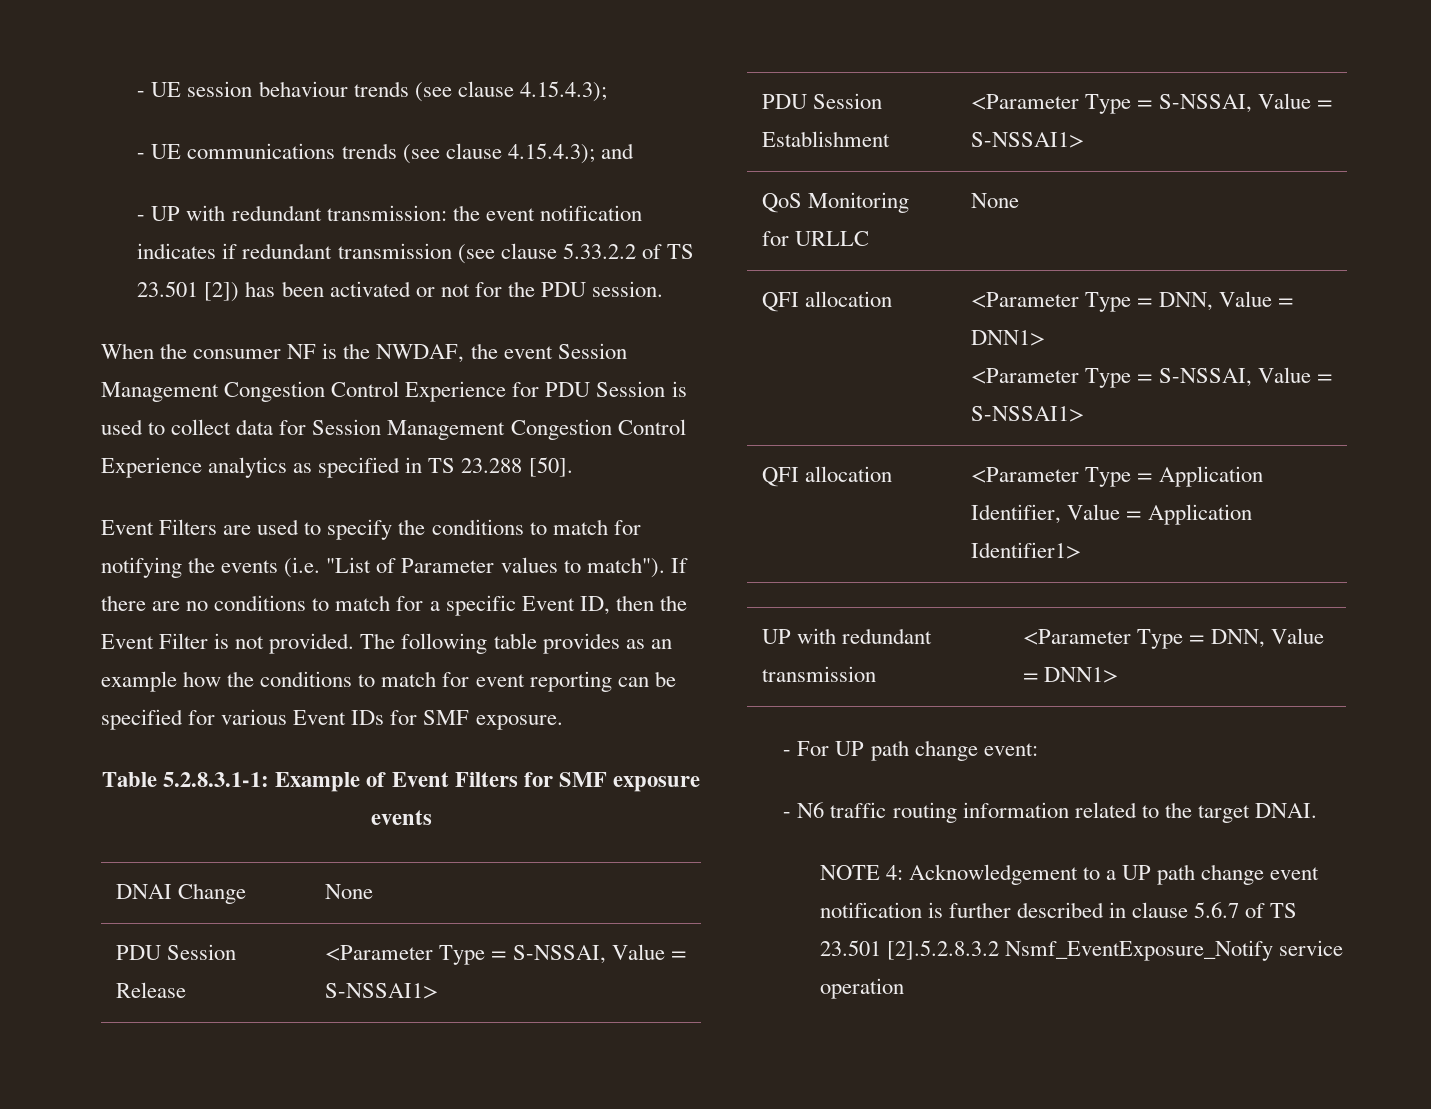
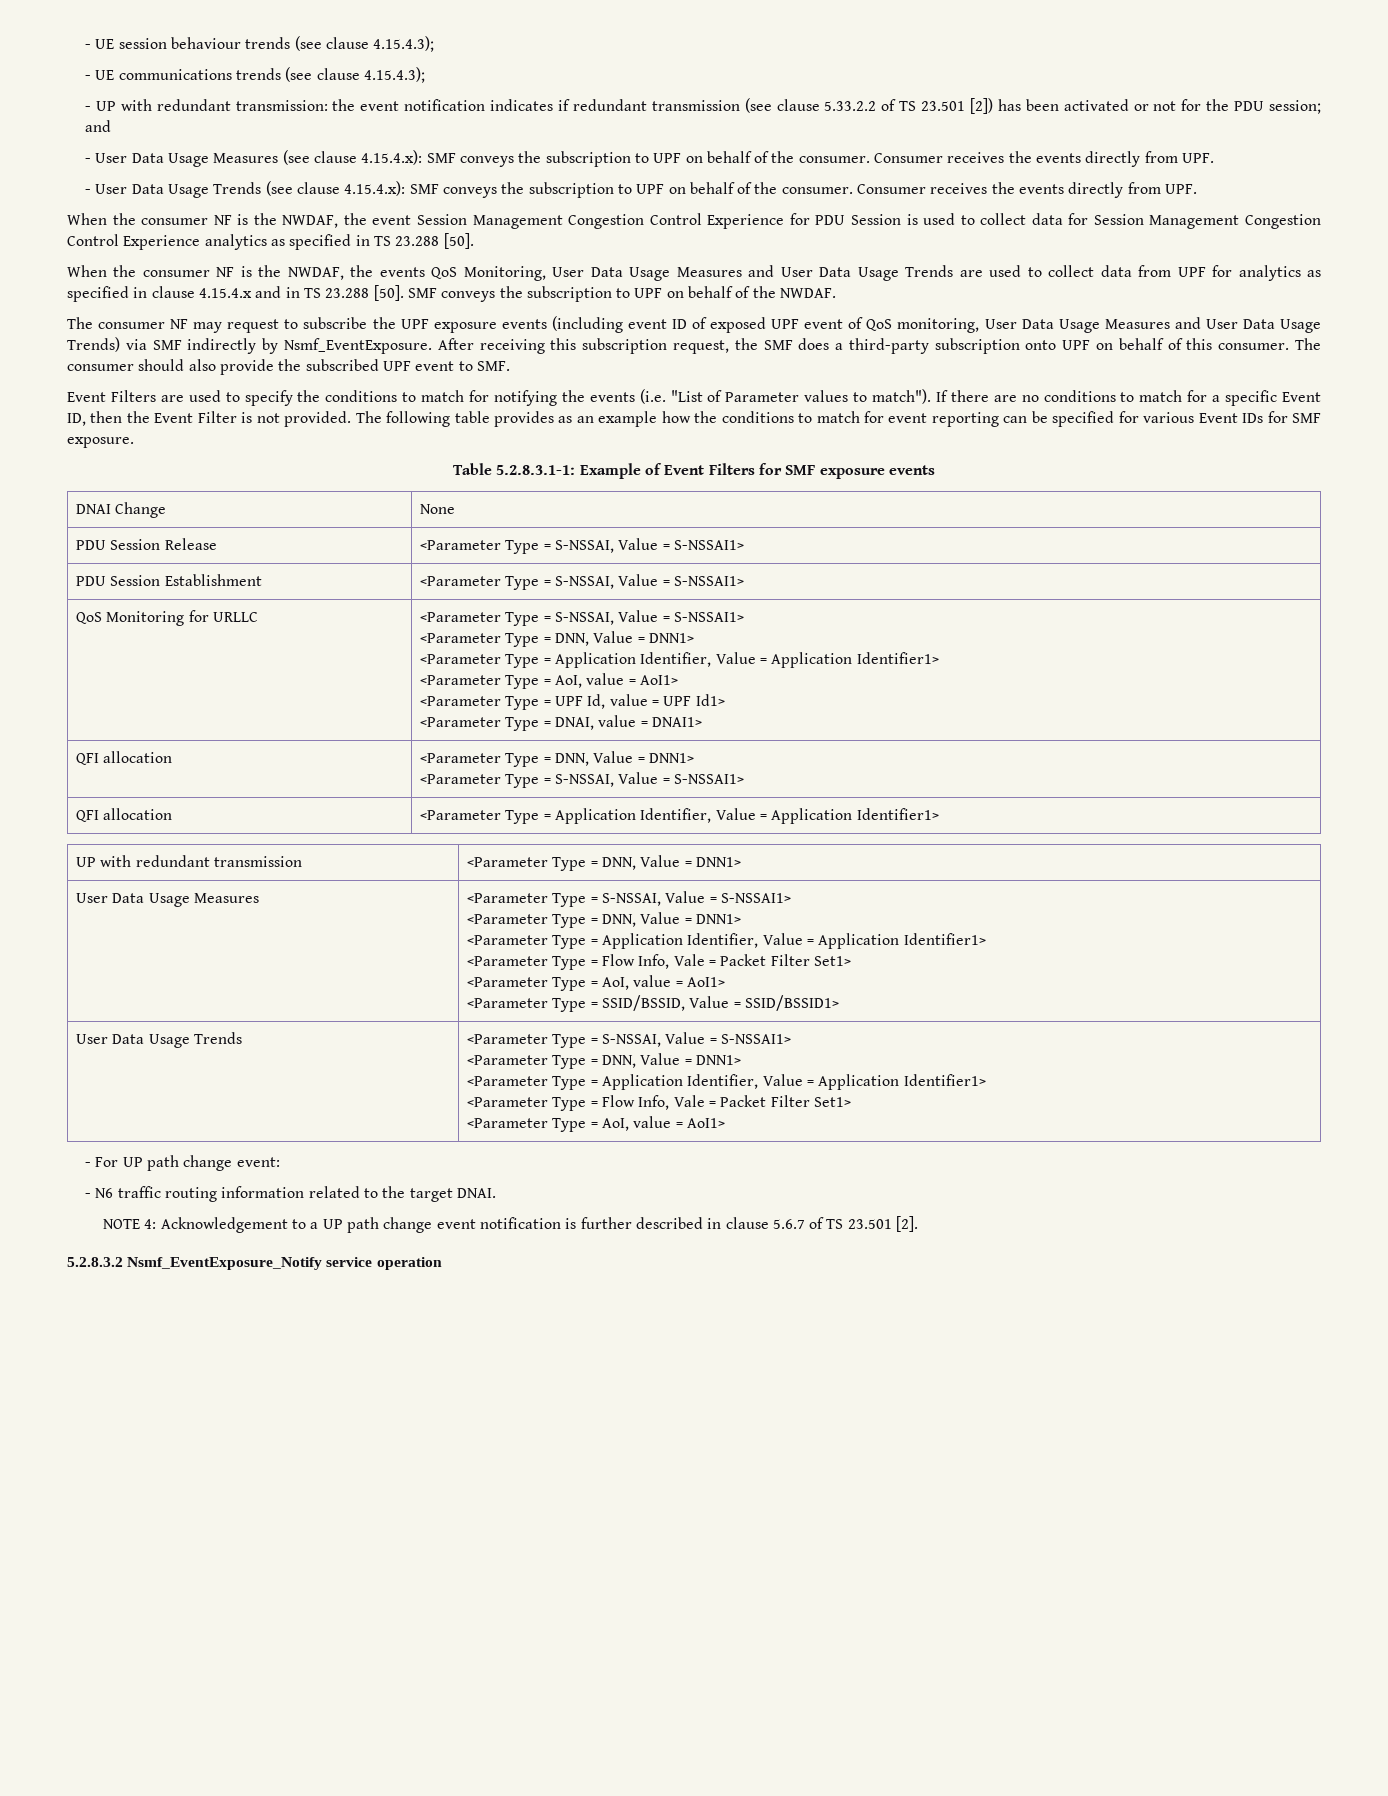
- - UE communications trends (see clause 4.15.4.3); and
+ - UE communications trends (see clause 4.15.4.3);
- - UP with redundant transmission: the event notification indicates if redundant transmission (see clause 5.33.2.2 of TS 23.501 [2]) has been activated or not for the PDU session.
+ - UP with redundant transmission: the event notification indicates if redundant transmission (see clause 5.33.2.2 of TS 23.501 [2]) has been activated or not for the PDU session; and
+ - User Data Usage Measures (see clause 4.15.4.x): SMF conveys the subscription to UPF on behalf of the consumer. Consumer receives the events directly from UPF.
+ - User Data Usage Trends (see clause 4.15.4.x): SMF conveys the subscription to UPF on behalf of the consumer. Consumer receives the events directly from UPF.
+ When the consumer NF is the NWDAF, the events QoS Monitoring, User Data Usage Measures and User Data Usage Trends are used to collect data from UPF for analytics as specified in clause 4.15.4.x and in TS 23.288 [50]. SMF conveys the subscription to UPF on behalf of the NWDAF.
+ The consumer NF may request to subscribe the UPF exposure events (including event ID of exposed UPF event of QoS monitoring, User Data Usage Measures and User Data Usage Trends) via SMF indirectly by Nsmf_EventExposure. After receiving this subscription request, the SMF does a third-party subscription onto UPF on behalf of this consumer. The consumer should also provide the subscribed UPF event to SMF.
- QoS Monitoring for URLLC | None
+ QoS Monitoring for URLLC | <Parameter Type = S-NSSAI, Value = S-NSSAI1>
+ <Parameter Type = DNN, Value = DNN1>
+ <Parameter Type = Application Identifier, Value = Application Identifier1>
+ <Parameter Type = AoI, value = AoI1>
+ <Parameter Type = UPF Id, value = UPF Id1>
+ <Parameter Type = DNAI, value = DNAI1>
+ User Data Usage Measures | <Parameter Type = S-NSSAI, Value = S-NSSAI1>
+ <Parameter Type = DNN, Value = DNN1>
+ <Parameter Type = Application Identifier, Value = Application Identifier1>
+ <Parameter Type = Flow Info, Vale = Packet Filter Set1>
+ <Parameter Type = AoI, value = AoI1>
+ <Parameter Type = SSID/BSSID, Value = SSID/BSSID1>
+ User Data Usage Trends | <Parameter Type = S-NSSAI, Value = S-NSSAI1>
+ <Parameter Type = DNN, Value = DNN1>
+ <Parameter Type = Application Identifier, Value = Application Identifier1>
+ <Parameter Type = Flow Info, Vale = Packet Filter Set1>
+ <Parameter Type = AoI, value = AoI1>
- NOTE 4: Acknowledgement to a UP path change event notification is further described in clause 5.6.7 of TS 23.501 [2].5.2.8.3.2 Nsmf_EventExposure_Notify service operation
+ NOTE 4: Acknowledgement to a UP path change event notification is further described in clause 5.6.7 of TS 23.501 [2].
+ 5.2.8.3.2 Nsmf_EventExposure_Notify service operation

